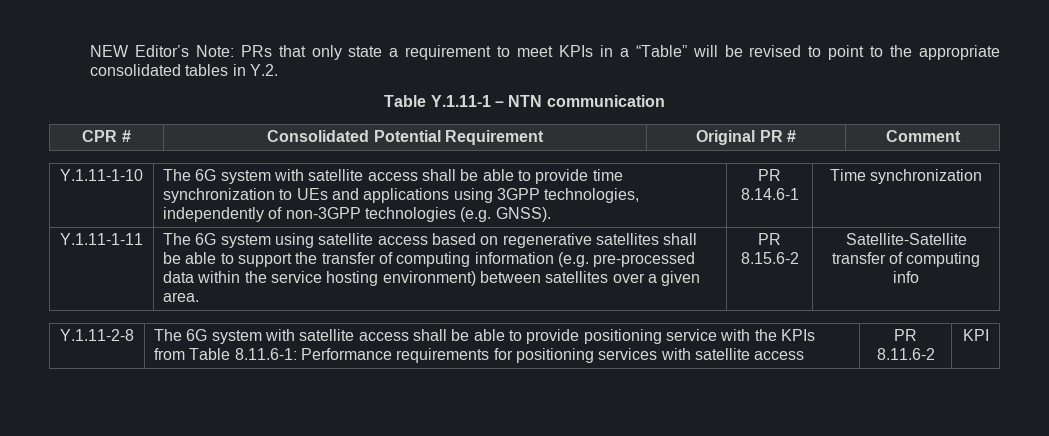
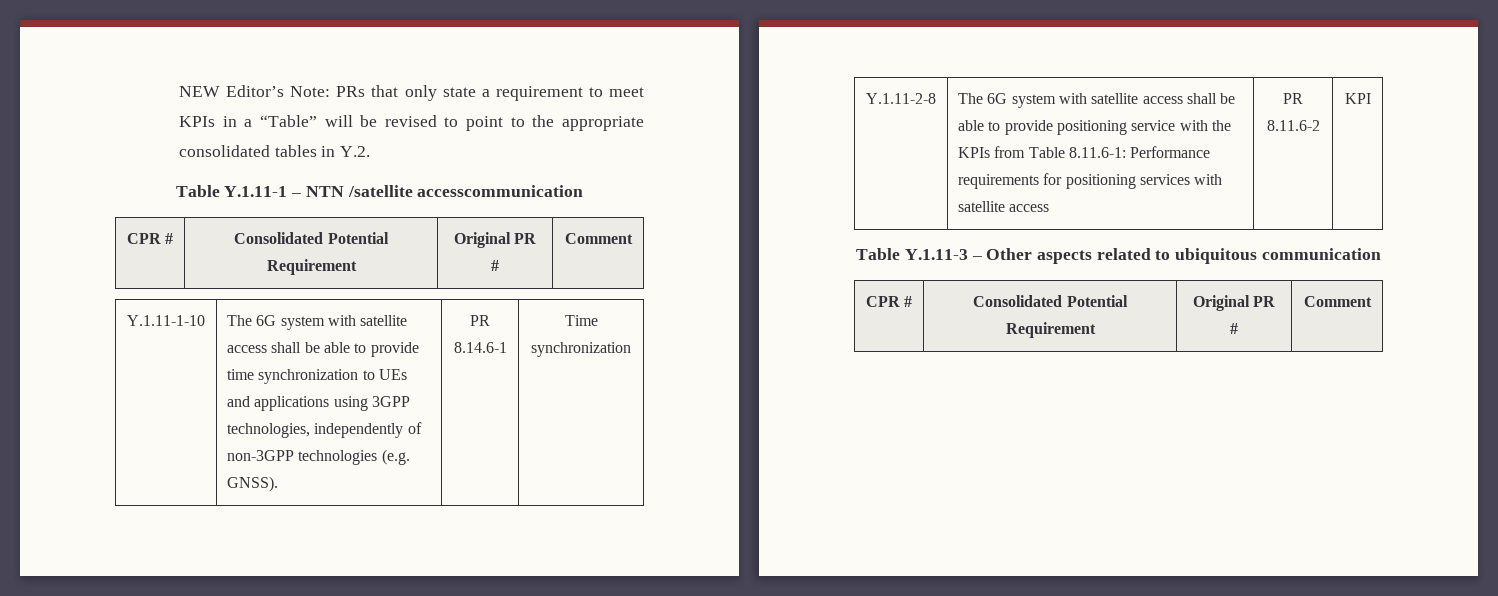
- Table Y.1.11-1 – NTN communication
+ Table Y.1.11-1 – NTN /satellite accesscommunication
- Y.1.11-1-11 | The 6G system using satellite access based on regenerative satellites shall be able to support the transfer of computing information (e.g. pre-processed data within the service hosting environment) between satellites over a given area. | PR 8.15.6-2 | Satellite-Satellite transfer of computing info
+ Table Y.1.11-3 – Other aspects related to ubiquitous communication
+ CPR # | Consolidated Potential Requirement | Original PR # | Comment

